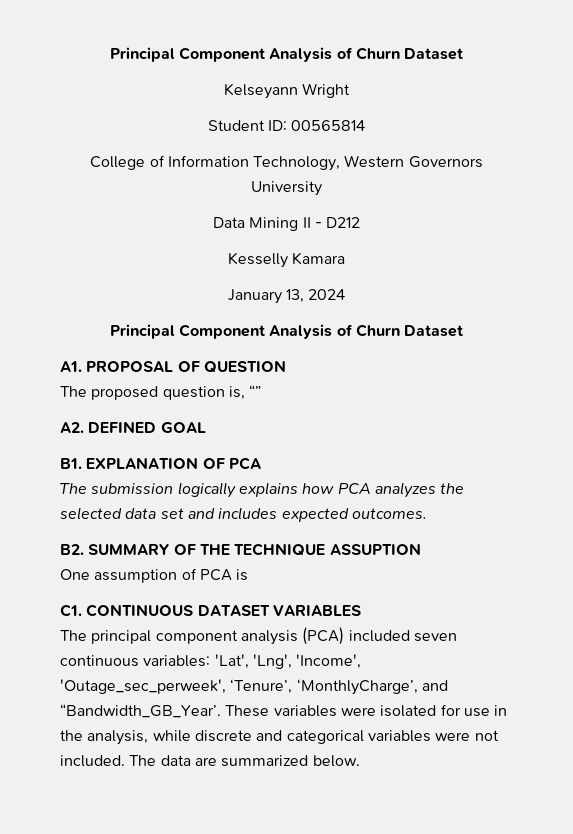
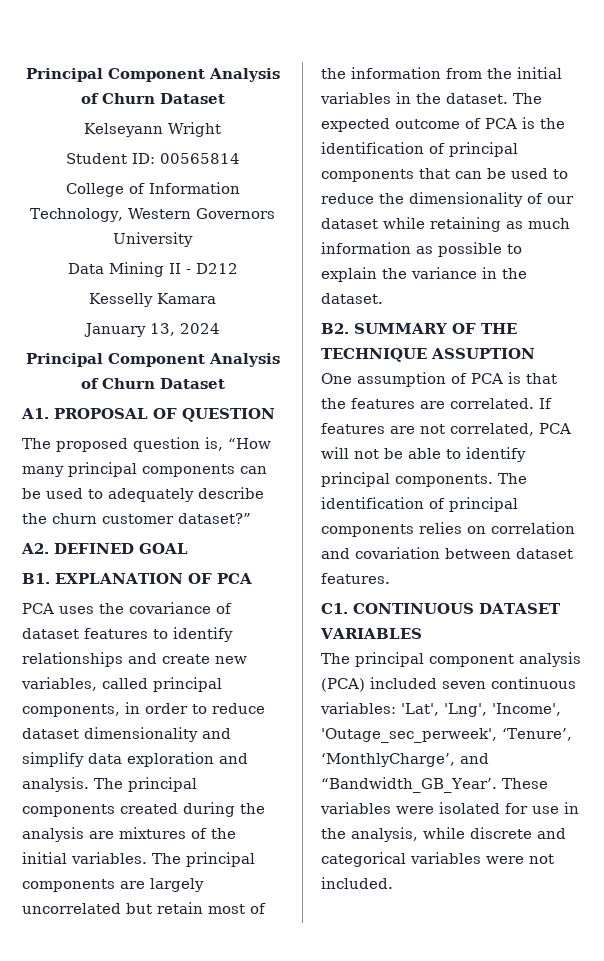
- The proposed question is, “”
+ The proposed question is, “How many principal components can be used to adequately describe the churn customer dataset?”
- The submission logically explains how PCA analyzes the selected data set and includes expected outcomes.
+ PCA uses the covariance of dataset features to identify relationships and create new variables, called principal components, in order to reduce dataset dimensionality and simplify data exploration and analysis. The principal components created during the analysis are mixtures of the initial variables. The principal components are largely uncorrelated but retain most of the information from the initial variables in the dataset. The expected outcome of PCA is the identification of principal components that can be used to reduce the dimensionality of our dataset while retaining as much information as possible to explain the variance in the dataset.
- One assumption of PCA is
+ One assumption of PCA is that the features are correlated. If features are not correlated, PCA will not be able to identify principal components. The identification of principal components relies on correlation and covariation between dataset features.
- The data are summarized below.

